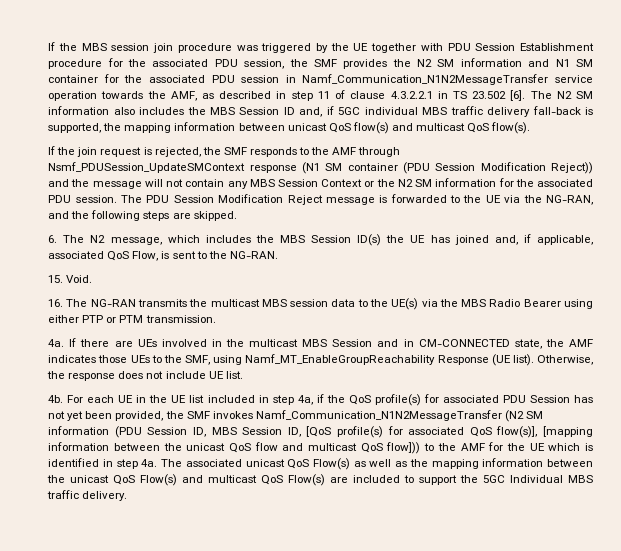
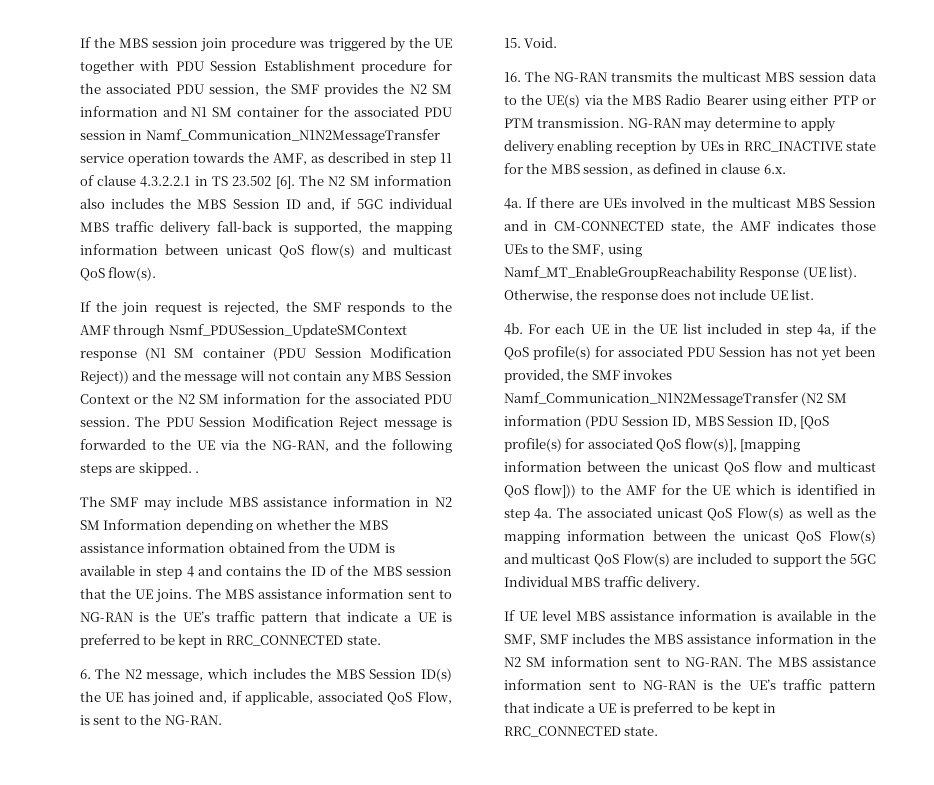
- The PDU Session Modification Reject message is forwarded to the UE via the NG-RAN, and the following steps are skipped.
+ The PDU Session Modification Reject message is forwarded to the UE via the NG-RAN, and the following steps are skipped. .
+ The SMF may include MBS assistance information in N2 SM Information depending on whether the MBS assistance information obtained from the UDM is available in step 4 and contains the ID of the MBS session that the UE joins. The MBS assistance information sent to NG-RAN is the UE’s traffic pattern that indicate a UE is preferred to be kept in RRC_CONNECTED state.
+ NG-RAN may determine to apply delivery enabling reception by UEs in RRC_INACTIVE state for the MBS session, as defined in clause 6.x.
+ If UE level MBS assistance information is available in the SMF, SMF includes the MBS assistance information in the N2 SM information sent to NG-RAN. The MBS assistance information sent to NG-RAN is the UE’s traffic pattern that indicate a UE is preferred to be kept in RRC_CONNECTED state.

